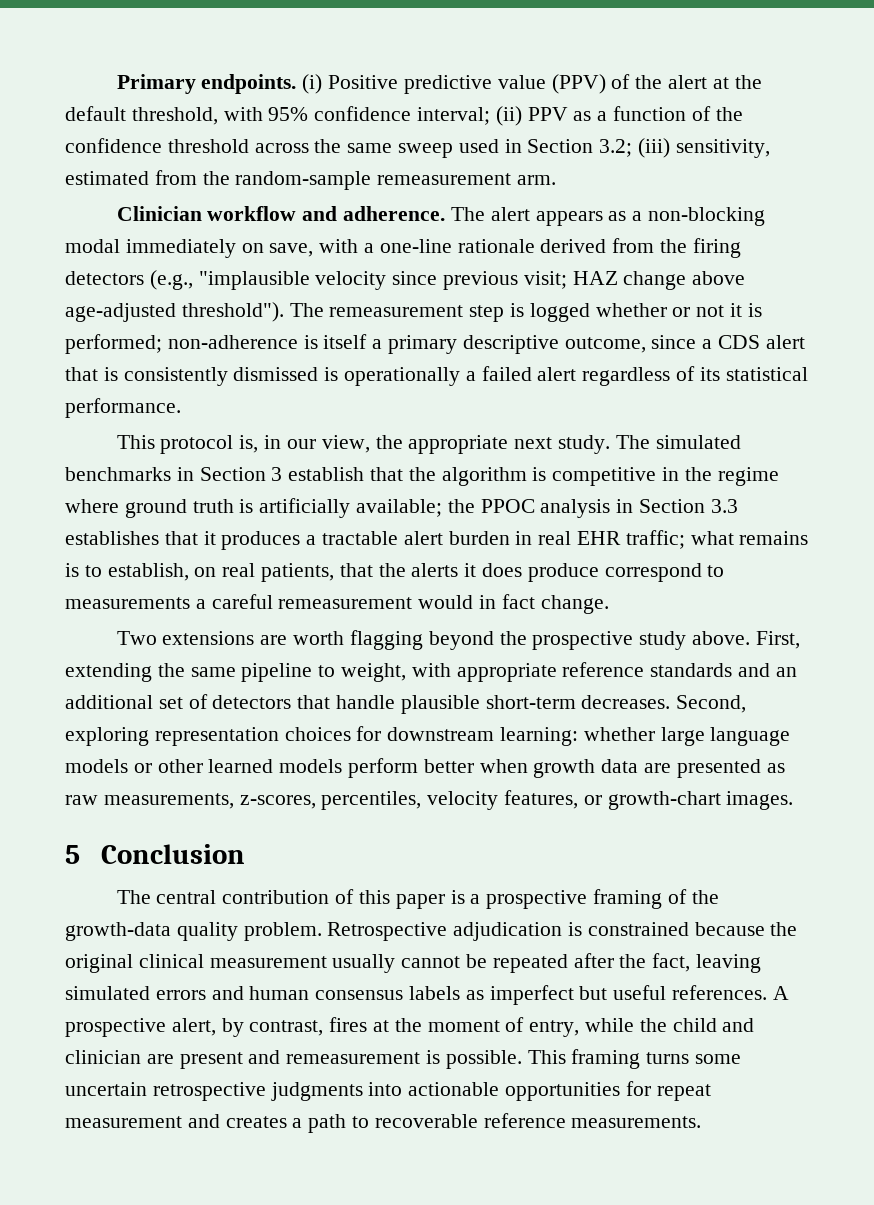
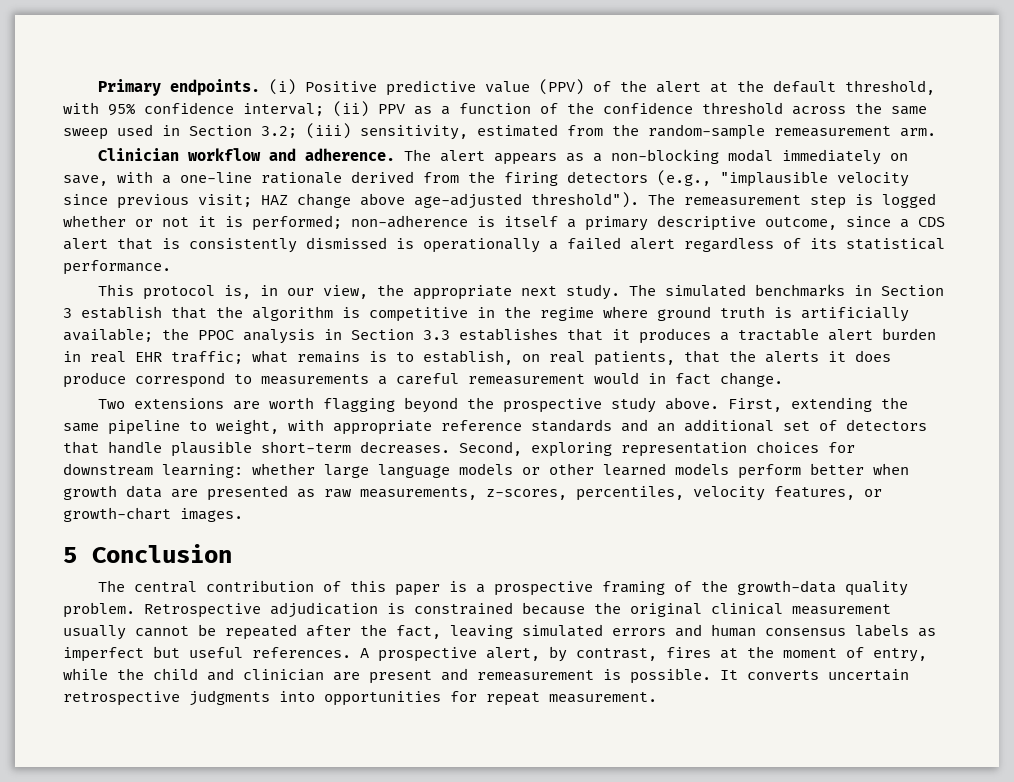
- This framing turns some uncertain retrospective judgments into actionable opportunities for repeat measurement and creates a path to recoverable reference measurements.
+ It converts uncertain retrospective judgments into opportunities for repeat measurement.

